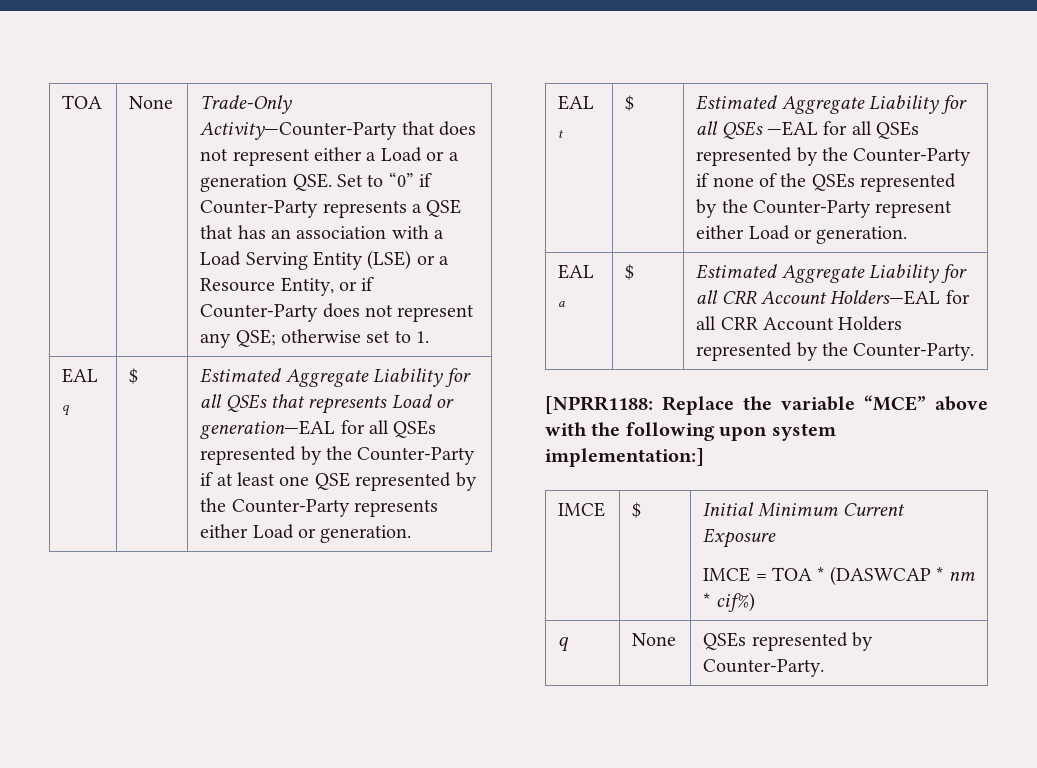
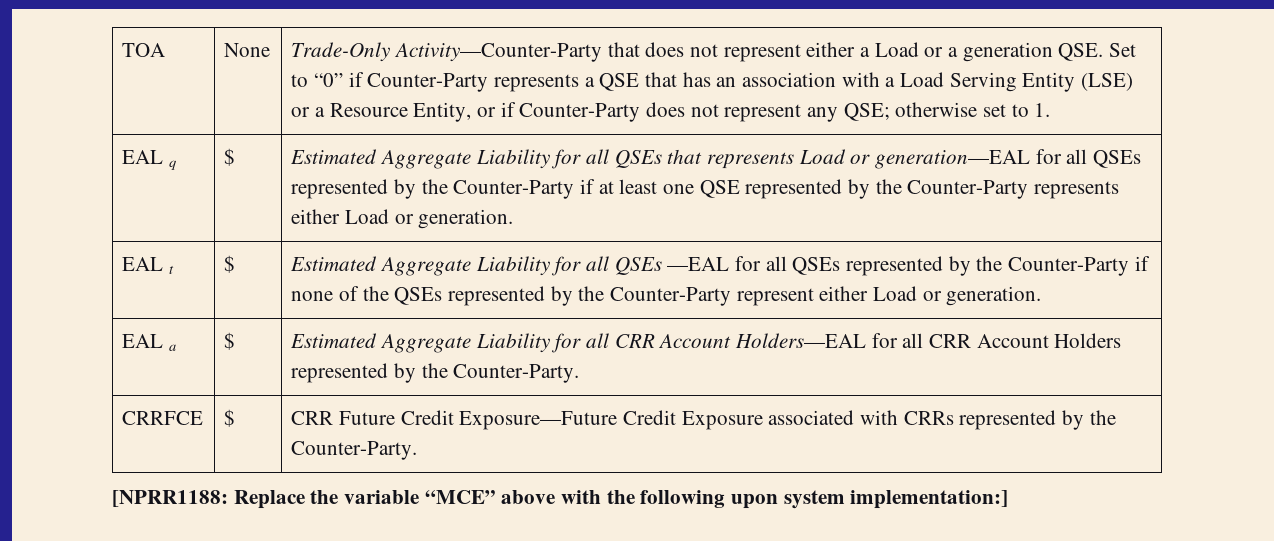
+ CRRFCE | $ | CRR Future Credit Exposure—Future Credit Exposure associated with CRRs represented by the Counter-Party.
- IMCE | $ | Initial Minimum Current Exposure
- IMCE = TOA * (DASWCAP * nm * cif%)
- q | None | QSEs represented by Counter-Party.

